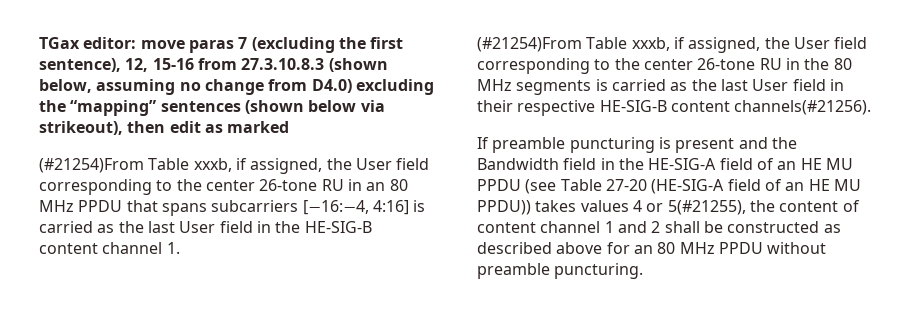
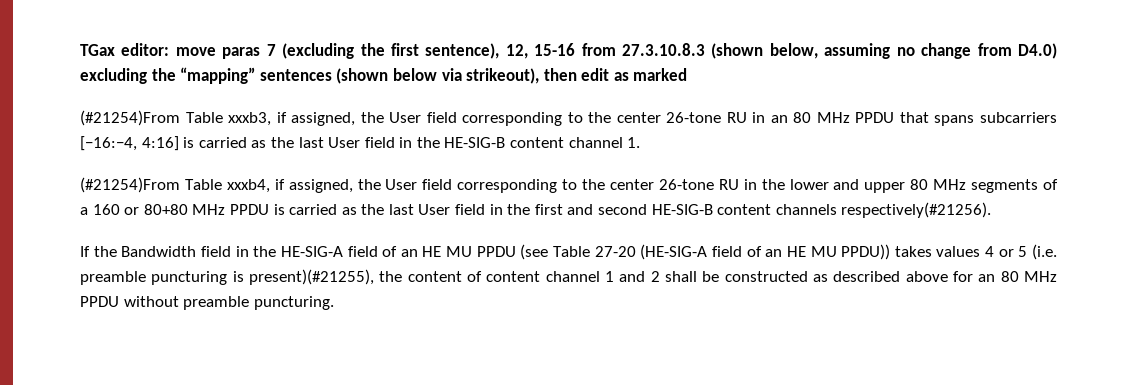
- (#21254)From Table xxxb, if assigned, the User field corresponding to the center 26-tone RU in an 80 MHz PPDU that spans subcarriers [−16:−4, 4:16] is carried as the last User field in the HE-SIG-B content channel 1.
+ (#21254)From Table xxxb3, if assigned, the User field corresponding to the center 26-tone RU in an 80 MHz PPDU that spans subcarriers [−16:−4, 4:16] is carried as the last User field in the HE-SIG-B content channel 1.
- (#21254)From Table xxxb, if assigned, the User field corresponding to the center 26-tone RU in the 80 MHz segments is carried as the last User field in their respective HE-SIG-B content channels(#21256).
- If preamble puncturing is present and the Bandwidth field in the HE-SIG-A field of an HE MU PPDU (see Table 27-20 (HE-SIG-A field of an HE MU PPDU)) takes values 4 or 5(#21255), the content of content channel 1 and 2 shall be constructed as described above for an 80 MHz PPDU without preamble puncturing.
+ (#21254)From Table xxxb4, if assigned, the User field corresponding to the center 26-tone RU in the lower and upper 80 MHz segments of a 160 or 80+80 MHz PPDU is carried as the last User field in the first and second HE-SIG-B content channels respectively(#21256).
+ If the Bandwidth field in the HE-SIG-A field of an HE MU PPDU (see Table 27-20 (HE-SIG-A field of an HE MU PPDU)) takes values 4 or 5 (i.e. preamble puncturing is present)(#21255), the content of content channel 1 and 2 shall be constructed as described above for an 80 MHz PPDU without preamble puncturing.

